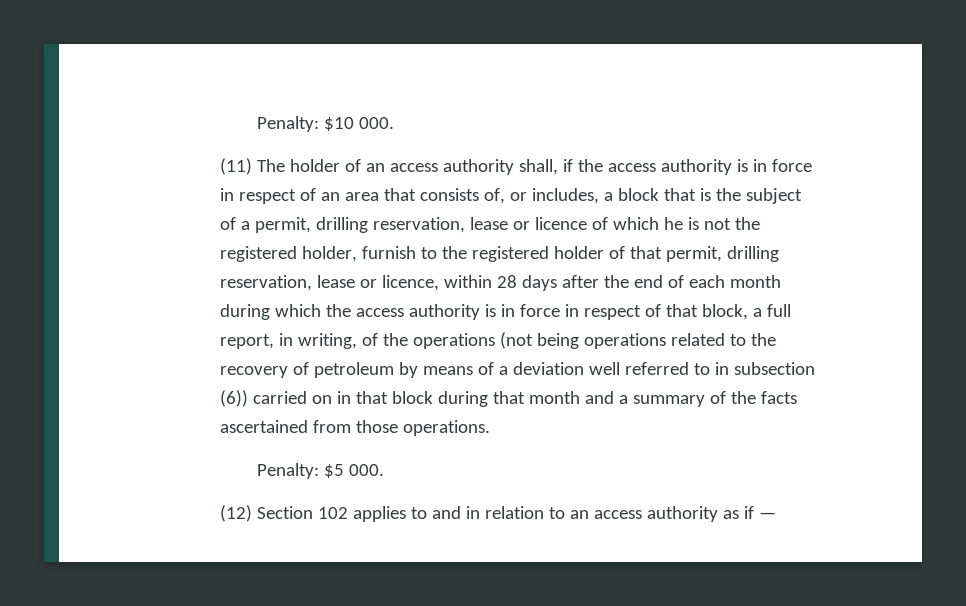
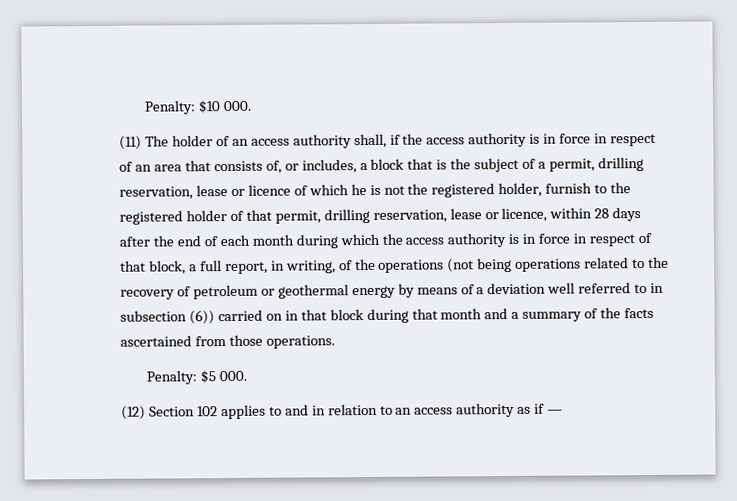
- (11) The holder of an access authority shall, if the access authority is in force in respect of an area that consists of, or includes, a block that is the subject of a permit, drilling reservation, lease or licence of which he is not the registered holder, furnish to the registered holder of that permit, drilling reservation, lease or licence, within 28 days after the end of each month during which the access authority is in force in respect of that block, a full report, in writing, of the operations (not being operations related to the recovery of petroleum by means of a deviation well referred to in subsection (6)) carried on in that block during that month and a summary of the facts ascertained from those operations.
+ (11) The holder of an access authority shall, if the access authority is in force in respect of an area that consists of, or includes, a block that is the subject of a permit, drilling reservation, lease or licence of which he is not the registered holder, furnish to the registered holder of that permit, drilling reservation, lease or licence, within 28 days after the end of each month during which the access authority is in force in respect of that block, a full report, in writing, of the operations (not being operations related to the recovery of petroleum or geothermal energy by means of a deviation well referred to in subsection (6)) carried on in that block during that month and a summary of the facts ascertained from those operations.

